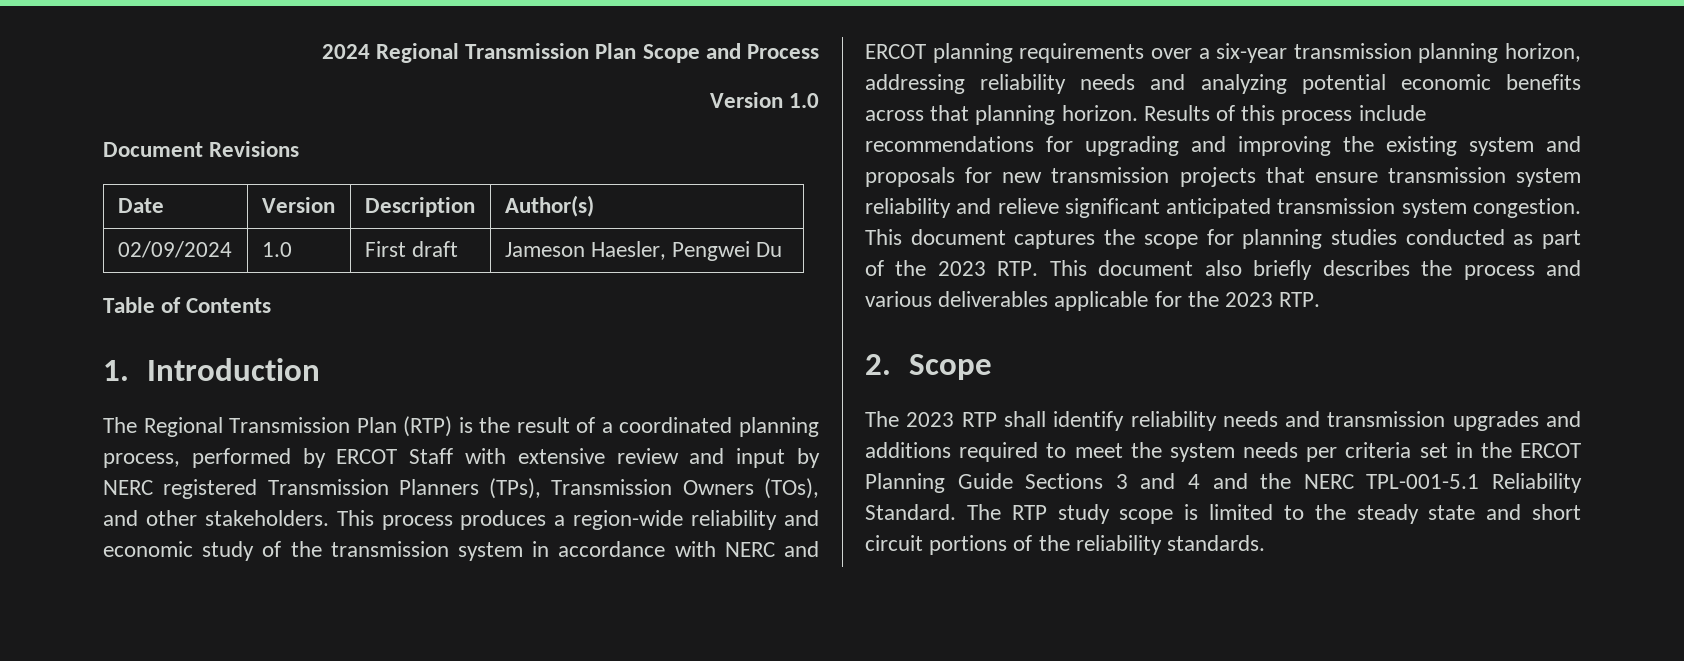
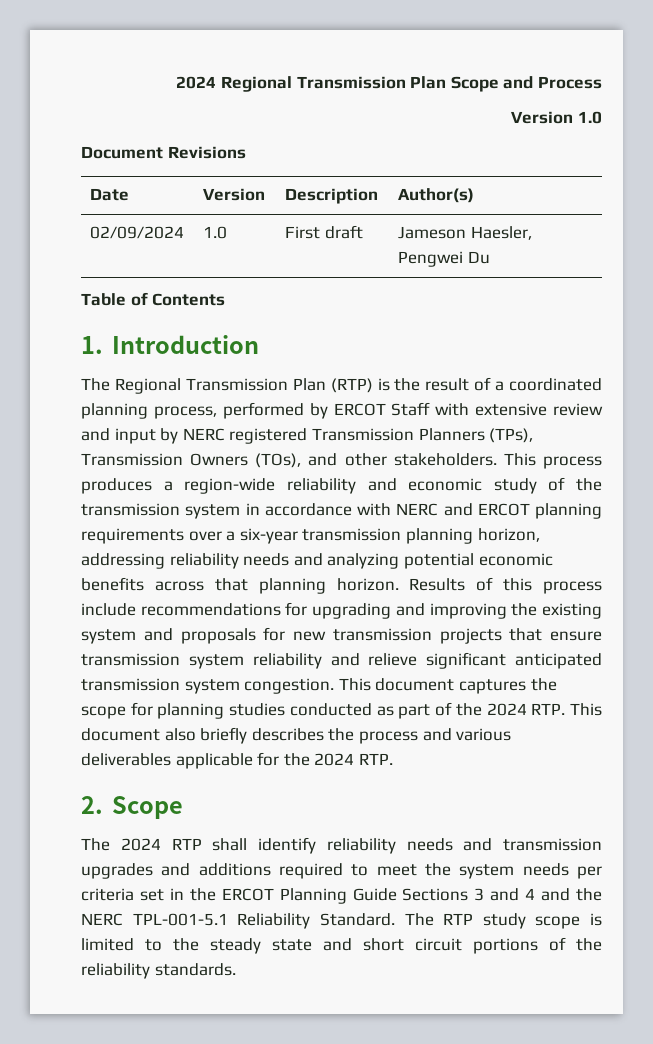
- This document captures the scope for planning studies conducted as part of the 2023 RTP. This document also briefly describes the process and various deliverables applicable for the 2023 RTP.
+ This document captures the scope for planning studies conducted as part of the 2024 RTP. This document also briefly describes the process and various deliverables applicable for the 2024 RTP.
- The 2023 RTP shall identify reliability needs and transmission upgrades and additions required to meet the system needs per criteria set in the ERCOT Planning Guide Sections 3 and 4 and the NERC TPL-001-5.1 Reliability Standard.
+ The 2024 RTP shall identify reliability needs and transmission upgrades and additions required to meet the system needs per criteria set in the ERCOT Planning Guide Sections 3 and 4 and the NERC TPL-001-5.1 Reliability Standard.

